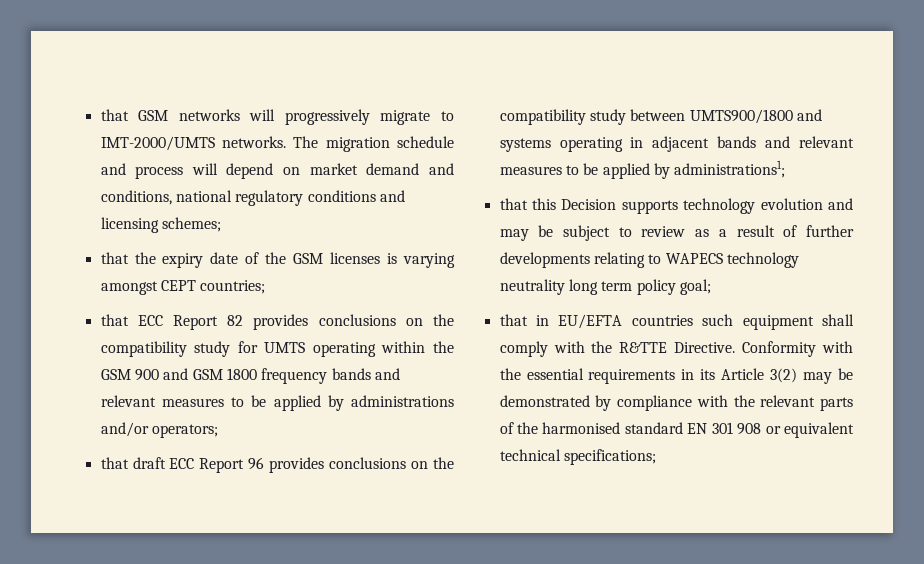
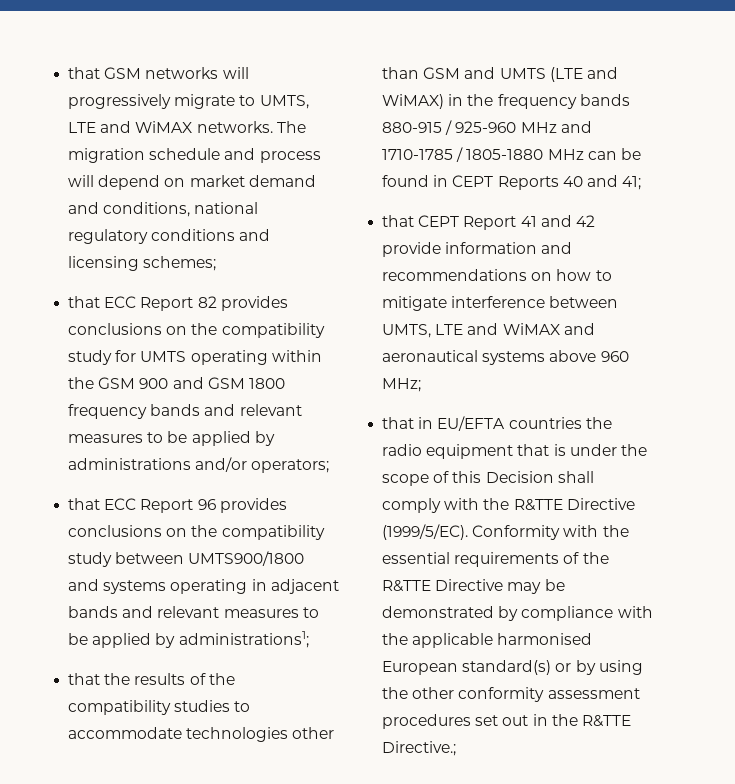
- that GSM networks will progressively migrate to IMT-2000/UMTS networks.
+ that GSM networks will progressively migrate to UMTS, LTE and WiMAX networks.
- that the expiry date of the GSM licenses is varying amongst CEPT countries;
- that draft ECC Report 96 provides conclusions on the compatibility study between UMTS900/1800 and systems operating in adjacent bands and relevant measures to be applied by administrations1;
+ that ECC Report 96 provides conclusions on the compatibility study between UMTS900/1800 and systems operating in adjacent bands and relevant measures to be applied by administrations1;
- that this Decision supports technology evolution and may be subject to review as a result of further developments relating to WAPECS technology neutrality long term policy goal;
- that in EU/EFTA countries such equipment shall comply with the R&TTE Directive.
+ that the results of the compatibility studies to accommodate technologies other than GSM and UMTS (LTE and WiMAX) in the frequency bands 880-915 / 925-960 MHz and 1710-1785 / 1805-1880 MHz can be found in CEPT Reports 40 and 41;
+ that CEPT Report 41 and 42 provide information and recommendations on how to mitigate interference between UMTS, LTE and WiMAX and aeronautical systems above 960 MHz;
+ that in EU/EFTA countries the radio equipment that is under the scope of this Decision shall comply with the R&TTE Directive (1999/5/EC).
- Conformity with the essential requirements in its Article 3(2) may be demonstrated by compliance with the relevant parts of the harmonised standard EN 301 908 or equivalent technical specifications;
+ Conformity with the essential requirements of the R&TTE Directive may be demonstrated by compliance with the applicable harmonised European standard(s) or by using the other conformity assessment procedures set out in the R&TTE Directive.;

